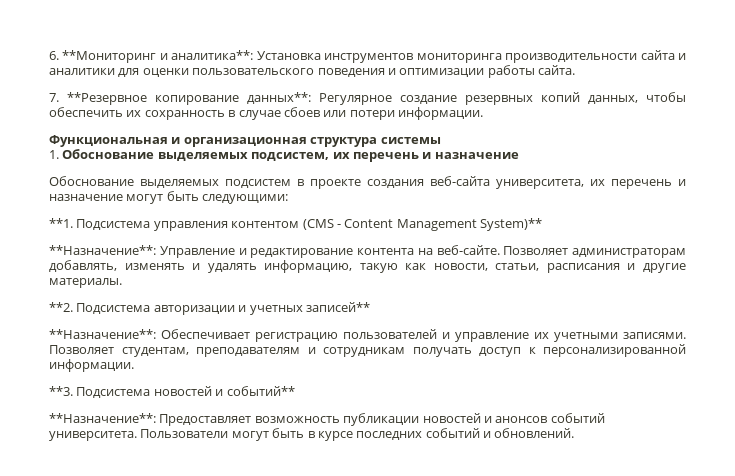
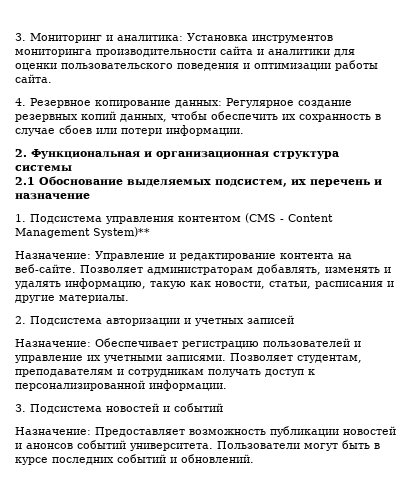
- 6. **Мониторинг и аналитика**: Установка инструментов мониторинга производительности сайта и аналитики для оценки пользовательского поведения и оптимизации работы сайта.
+ 3. Мониторинг и аналитика: Установка инструментов мониторинга производительности сайта и аналитики для оценки пользовательского поведения и оптимизации работы сайта.
- 7. **Резервное копирование данных**: Регулярное создание резервных копий данных, чтобы обеспечить их сохранность в случае сбоев или потери информации.
+ 4. Резервное копирование данных: Регулярное создание резервных копий данных, чтобы обеспечить их сохранность в случае сбоев или потери информации.
- Функциональная и организационная структура системы
+ 2. Функциональная и организационная структура системы
- 1. Обоснование выделяемых подсистем, их перечень и назначение
+ 2.1 Обоснование выделяемых подсистем, их перечень и назначение
- Обоснование выделяемых подсистем в проекте создания веб-сайта университета, их перечень и назначение могут быть следующими:
- **1. Подсистема управления контентом (CMS - Content Management System)**
+ 1. Подсистема управления контентом (CMS - Content Management System)**
- **Назначение**: Управление и редактирование контента на веб-сайте.
+ Назначение: Управление и редактирование контента на веб-сайте.
- **2. Подсистема авторизации и учетных записей**
- **Назначение**: Обеспечивает регистрацию пользователей и управление их учетными записями.
+ 2. Подсистема авторизации и учетных записей
+ Назначение: Обеспечивает регистрацию пользователей и управление их учетными записями.
- **3. Подсистема новостей и событий**
- **Назначение**: Предоставляет возможность публикации новостей и анонсов событий университета.
+ 3. Подсистема новостей и событий
+ Назначение: Предоставляет возможность публикации новостей и анонсов событий университета.

